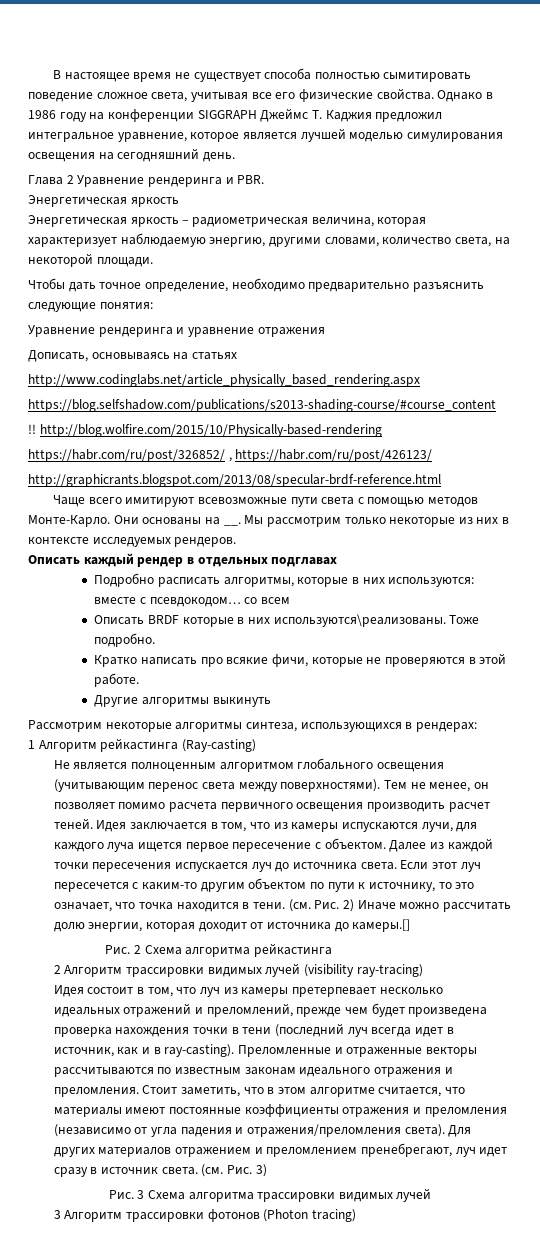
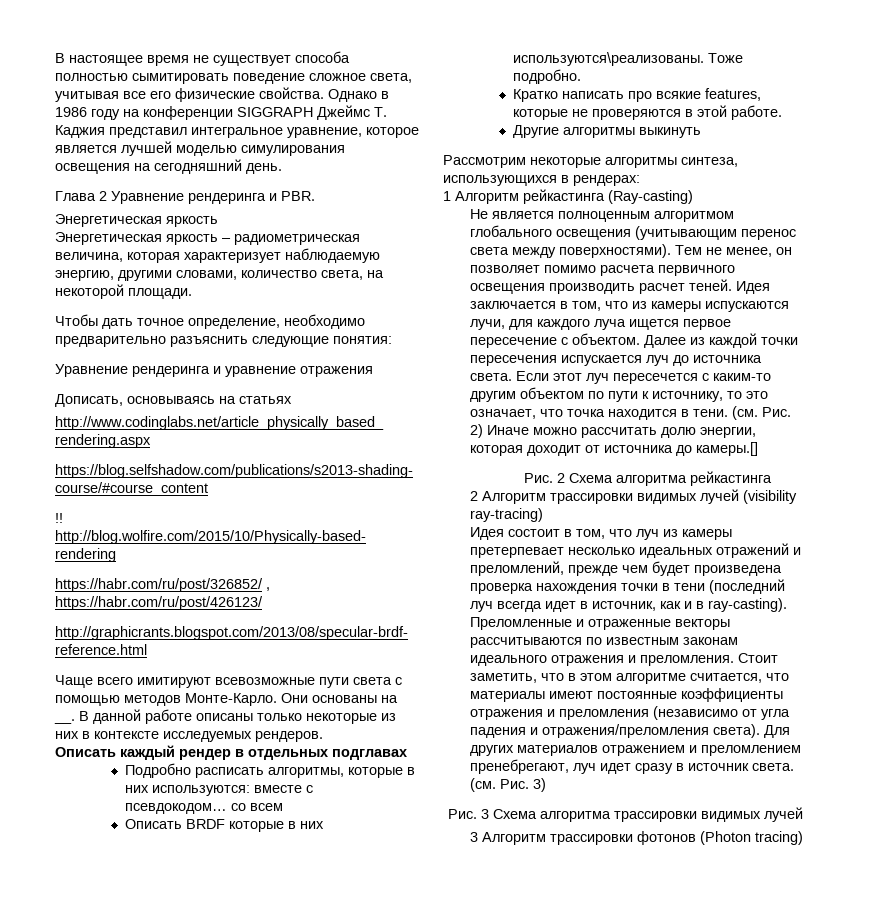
- Однако в 1986 году на конференции SIGGRAPH Джеймс Т. Каджия предложил интегральное уравнение, которое является лучшей моделью симулирования освещения на сегодняшний день.
+ Однако в 1986 году на конференции SIGGRAPH Джеймс Т. Каджия представил интегральное уравнение, которое является лучшей моделью симулирования освещения на сегодняшний день.
- Мы рассмотрим только некоторые из них в контексте исследуемых рендеров.
+ В данной работе описаны только некоторые из них в контексте исследуемых рендеров.
- Кратко написать про всякие фичи, которые не проверяются в этой работе.
+ Кратко написать про всякие features, которые не проверяются в этой работе.

